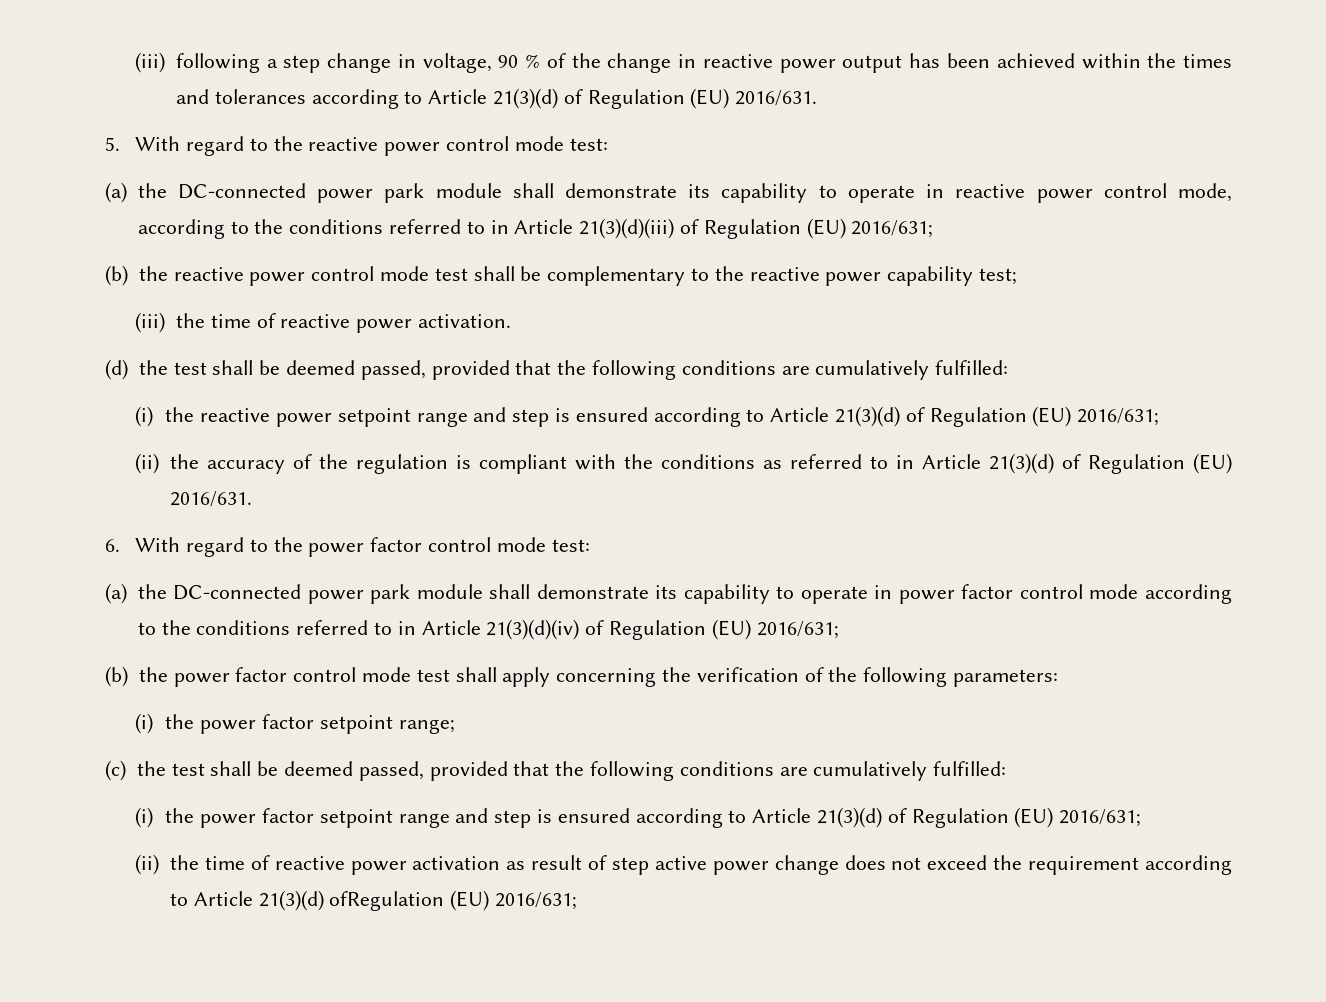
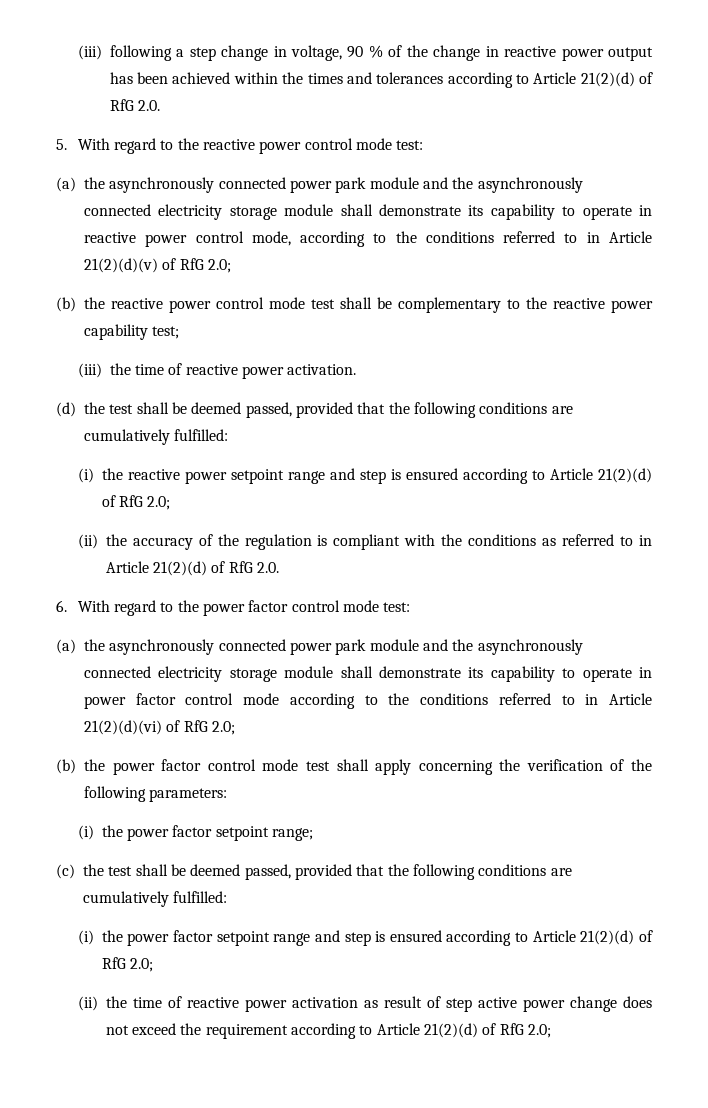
- (iii) following a step change in voltage, 90 % of the change in reactive power output has been achieved within the times and tolerances according to Article 21(3)(d) of Regulation (EU) 2016/631.
+ (iii) following a step change in voltage, 90 % of the change in reactive power output has been achieved within the times and tolerances according to Article 21(2)(d) of RfG 2.0.
- (a) the DC-connected power park module shall demonstrate its capability to operate in reactive power control mode, according to the conditions referred to in Article 21(3)(d)(iii) of Regulation (EU) 2016/631;
+ (a) the asynchronously connected power park module and the asynchronously connected electricity storage module shall demonstrate its capability to operate in reactive power control mode, according to the conditions referred to in Article 21(2)(d)(v) of RfG 2.0;
- (i) the reactive power setpoint range and step is ensured according to Article 21(3)(d) of Regulation (EU) 2016/631;
+ (i) the reactive power setpoint range and step is ensured according to Article 21(2)(d) of RfG 2.0;
- (ii) the accuracy of the regulation is compliant with the conditions as referred to in Article 21(3)(d) of Regulation (EU) 2016/631.
+ (ii) the accuracy of the regulation is compliant with the conditions as referred to in Article 21(2)(d) of RfG 2.0.
- (a) the DC-connected power park module shall demonstrate its capability to operate in power factor control mode according to the conditions referred to in Article 21(3)(d)(iv) of Regulation (EU) 2016/631;
+ (a) the asynchronously connected power park module and the asynchronously connected electricity storage module shall demonstrate its capability to operate in power factor control mode according to the conditions referred to in Article 21(2)(d)(vi) of RfG 2.0;
- (i) the power factor setpoint range and step is ensured according to Article 21(3)(d) of Regulation (EU) 2016/631;
+ (i) the power factor setpoint range and step is ensured according to Article 21(2)(d) of RfG 2.0;
- (ii) the time of reactive power activation as result of step active power change does not exceed the requirement according to Article 21(3)(d) ofRegulation (EU) 2016/631;
+ (ii) the time of reactive power activation as result of step active power change does not exceed the requirement according to Article 21(2)(d) of RfG 2.0;

